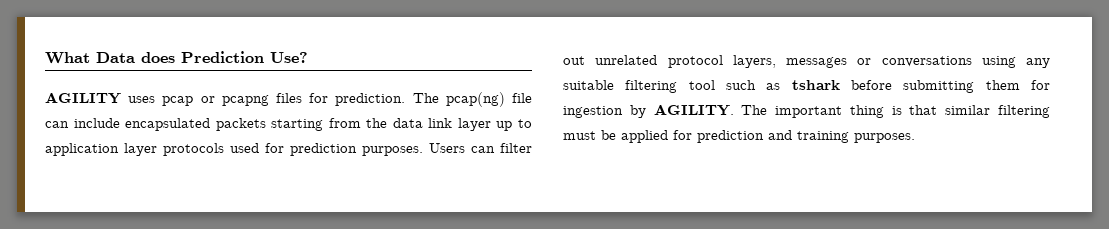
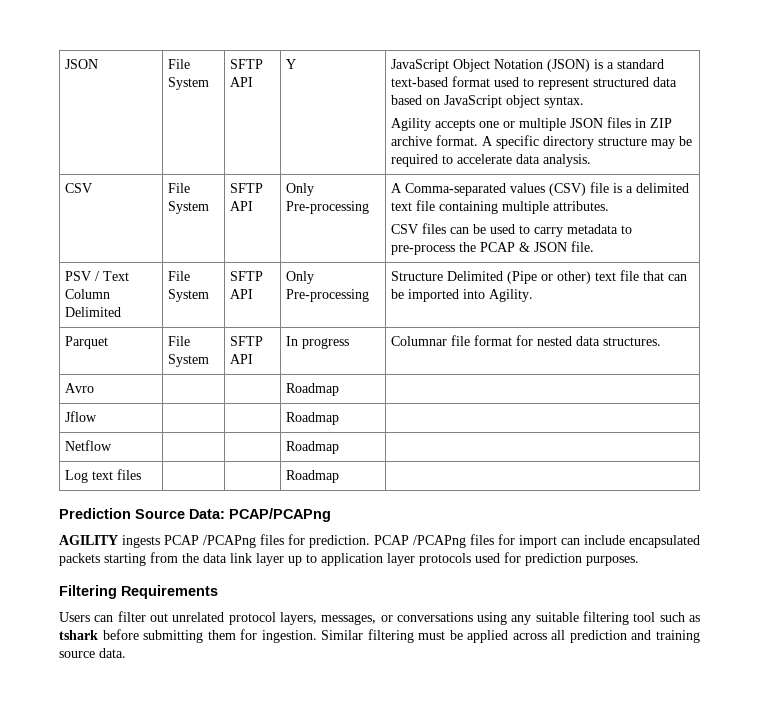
- What Data does Prediction Use?
- AGILITY uses pcap or pcapng files for prediction. The pcap(ng) file can include encapsulated packets starting from the data link layer up to application layer protocols used for prediction purposes. Users can filter out unrelated protocol layers, messages or conversations using any suitable filtering tool such as tshark before submitting them for ingestion by AGILITY. The important thing is that similar filtering must be applied for prediction and training purposes.
+ JSON | File System | SFTP API | Y | JavaScript Object Notation (JSON) is a standard text-based format used to represent structured data based on JavaScript object syntax.
+ Agility accepts one or multiple JSON files in ZIP archive format. A specific directory structure may be required to accelerate data analysis.
+ CSV | File System | SFTP API | Only Pre-processing | A Comma-separated values (CSV) file is a delimited text file containing multiple attributes.
+ CSV files can be used to carry metadata to pre-process the PCAP & JSON file.
+ PSV / Text Column Delimited | File System | SFTP API | Only Pre-processing | Structure Delimited (Pipe or other) text file that can be imported into Agility.
+ Parquet | File System | SFTP API | In progress | Columnar file format for nested data structures.
+ Avro | | | Roadmap |
+ Jflow | | | Roadmap |
+ Netflow | | | Roadmap |
+ Log text files | | | Roadmap |
+ Prediction Source Data: PCAP/PCAPng
+ AGILITY ingests PCAP /PCAPng files for prediction. PCAP /PCAPng files for import can include encapsulated packets starting from the data link layer up to application layer protocols used for prediction purposes.
+ Filtering Requirements
+ Users can filter out unrelated protocol layers, messages, or conversations using any suitable filtering tool such as tshark before submitting them for ingestion. Similar filtering must be applied across all prediction and training source data.

